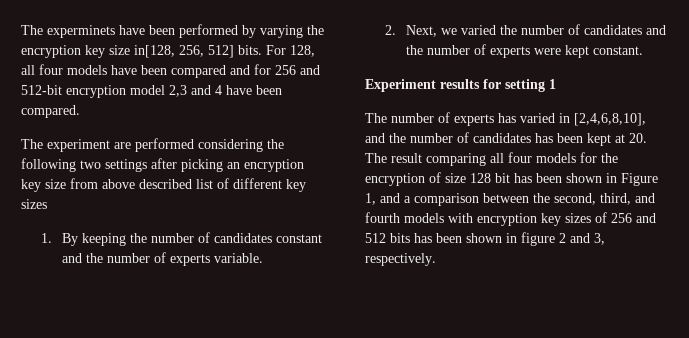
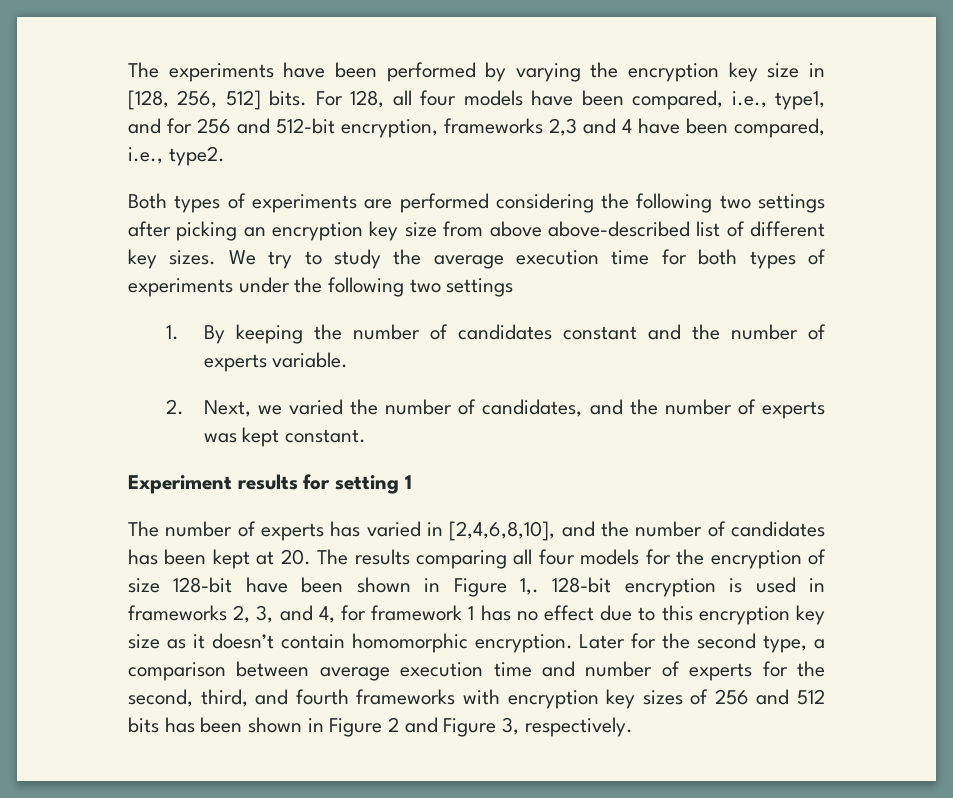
- The experminets have been performed by varying the encryption key size in[128, 256, 512] bits.
+ The experiments have been performed by varying the encryption key size in [128, 256, 512] bits.
- For 128, all four models have been compared and for 256 and 512-bit encryption model 2,3 and 4 have been compared.
- The experiment are performed considering the following two settings after picking an encryption key size from above described list of different key sizes
+ For 128, all four models have been compared, i.e., type1, and for 256 and 512-bit encryption, frameworks 2,3 and 4 have been compared, i.e., type2.
+ Both types of experiments are performed considering the following two settings after picking an encryption key size from above above-described list of different key sizes. We try to study the average execution time for both types of experiments under the following two settings
- 2. Next, we varied the number of candidates and the number of experts were kept constant.
+ 2. Next, we varied the number of candidates, and the number of experts was kept constant.
- The number of experts has varied in [2,4,6,8,10], and the number of candidates has been kept at 20. The result comparing all four models for the encryption of size 128 bit has been shown in Figure 1, and a comparison between the second, third, and fourth models with encryption key sizes of 256 and 512 bits has been shown in figure 2 and 3, respectively.
+ The number of experts has varied in [2,4,6,8,10], and the number of candidates has been kept at 20. The results comparing all four models for the encryption of size 128-bit have been shown in Figure 1,. 128-bit encryption is used in frameworks 2, 3, and 4, for framework 1 has no effect due to this encryption key size as it doesn’t contain homomorphic encryption. Later for the second type, a comparison between average execution time and number of experts for the second, third, and fourth frameworks with encryption key sizes of 256 and 512 bits has been shown in Figure 2 and Figure 3, respectively.

